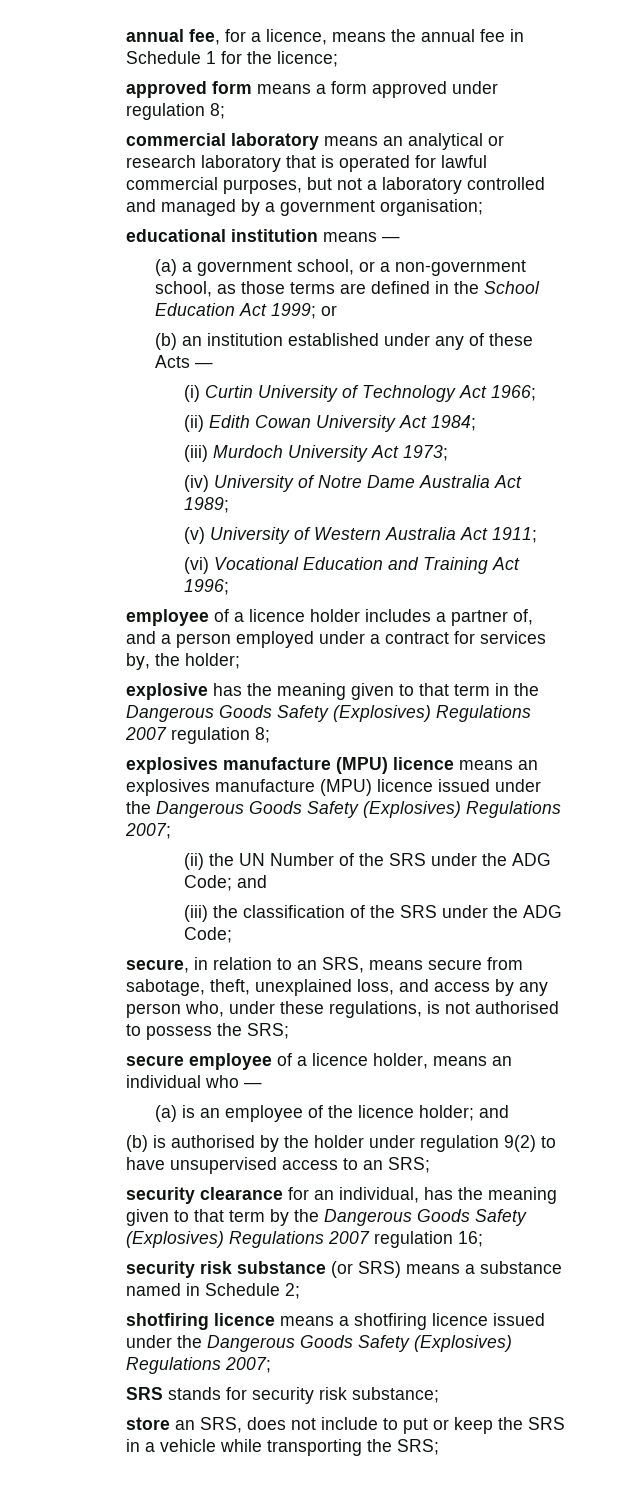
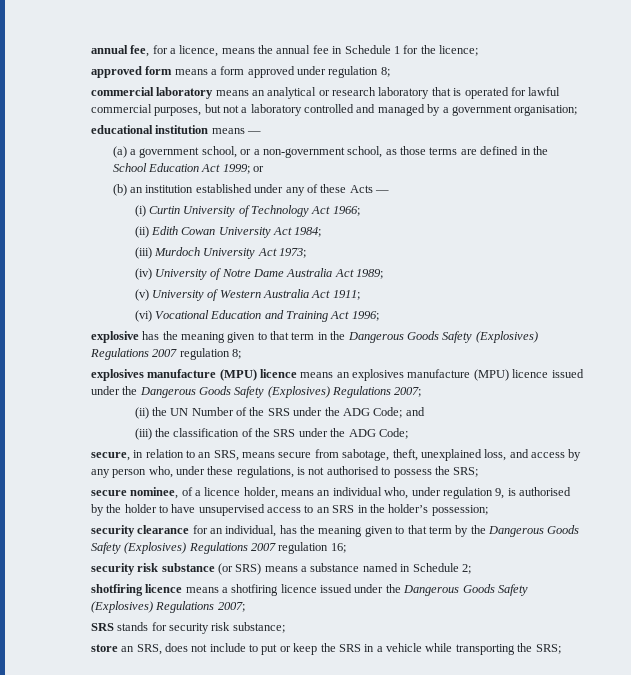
- employee of a licence holder includes a partner of, and a person employed under a contract for services by, the holder;
- secure employee of a licence holder, means an individual who —
- (a) is an employee of the licence holder; and
- (b) is authorised by the holder under regulation 9(2) to have unsupervised access to an SRS;
+ secure nominee, of a licence holder, means an individual who, under regulation 9, is authorised by the holder to have unsupervised access to an SRS in the holder’s possession;

